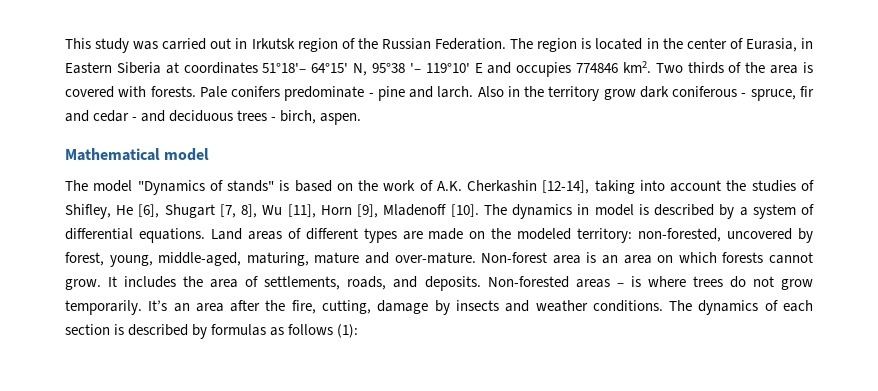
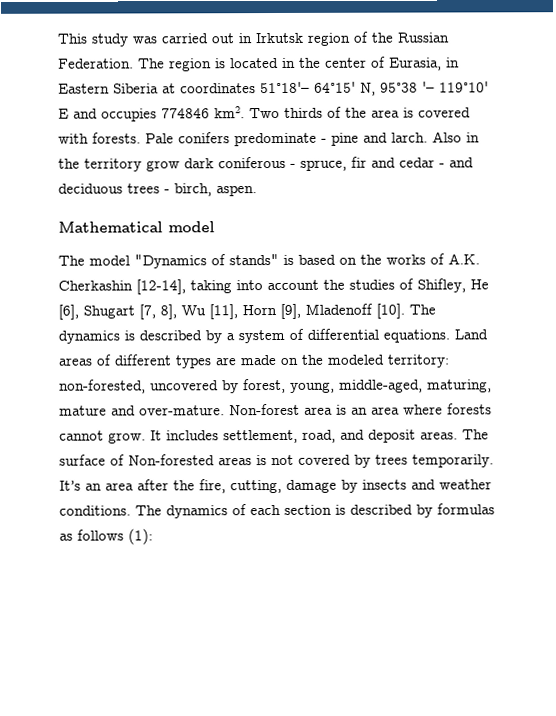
- The model "Dynamics of stands" is based on the work of A.K. Cherkashin [12-14], taking into account the studies of Shifley, He [6], Shugart [7, 8], Wu [11], Horn [9], Mladenoff [10].
+ The model "Dynamics of stands" is based on the works of A.K. Cherkashin [12-14], taking into account the studies of Shifley, He [6], Shugart [7, 8], Wu [11], Horn [9], Mladenoff [10].
- The dynamics in model is described by a system of differential equations.
+ The dynamics is described by a system of differential equations.
- Non-forest area is an area on which forests cannot grow.
+ Non-forest area is an area where forests cannot grow.
- It includes the area of settlements, roads, and deposits. Non-forested areas – is where trees do not grow temporarily.
+ It includes settlement, road, and deposit areas. The surface of Non-forested areas is not covered by trees temporarily.

